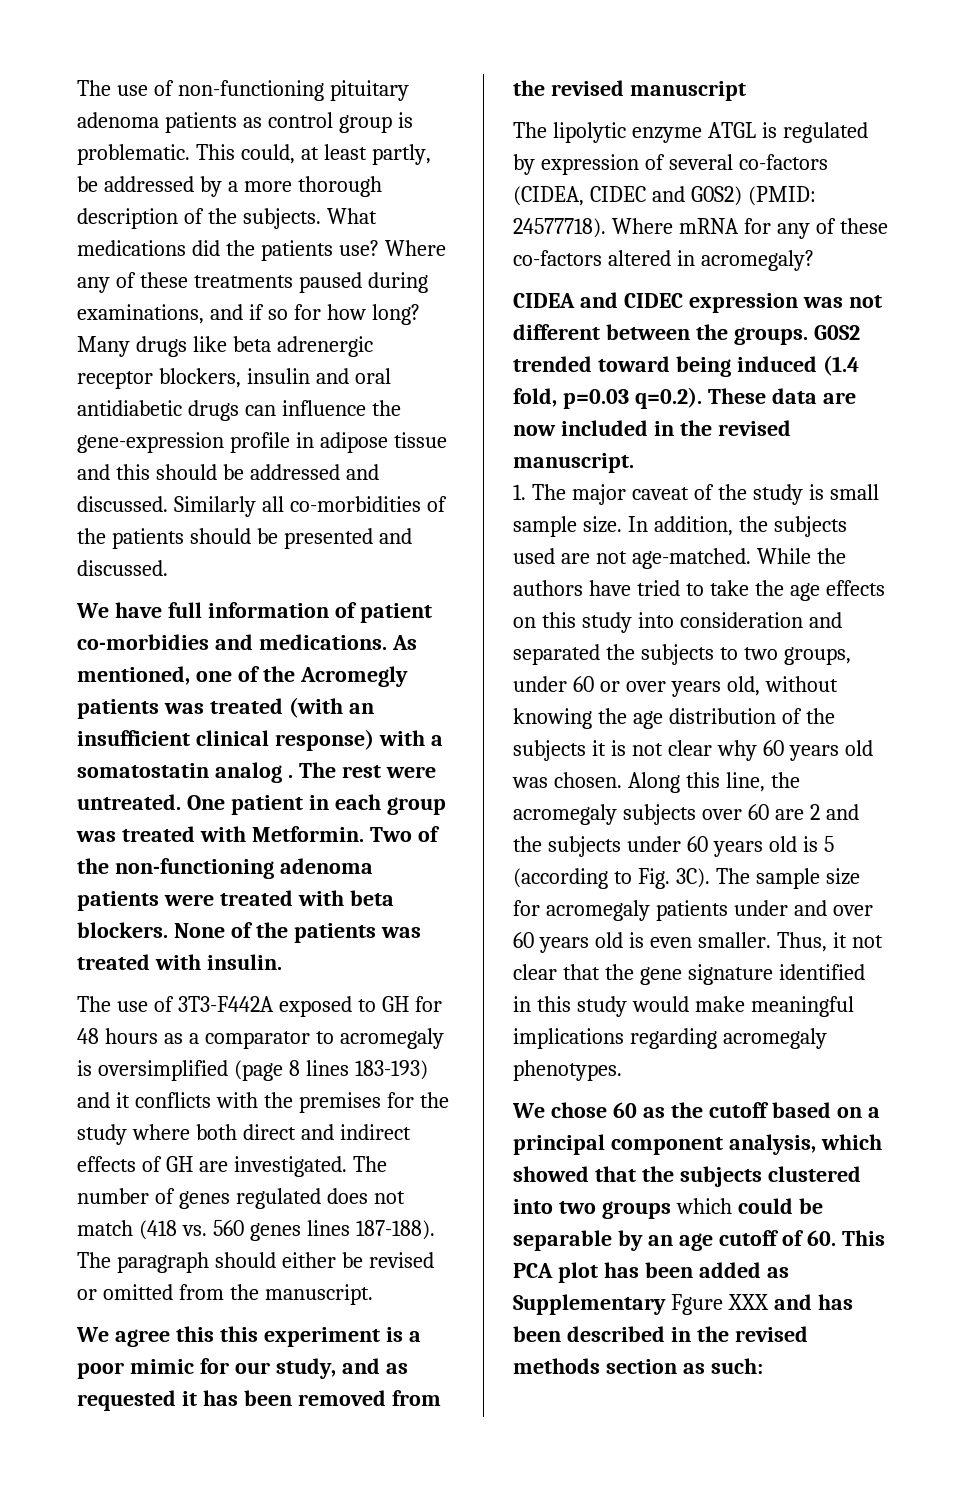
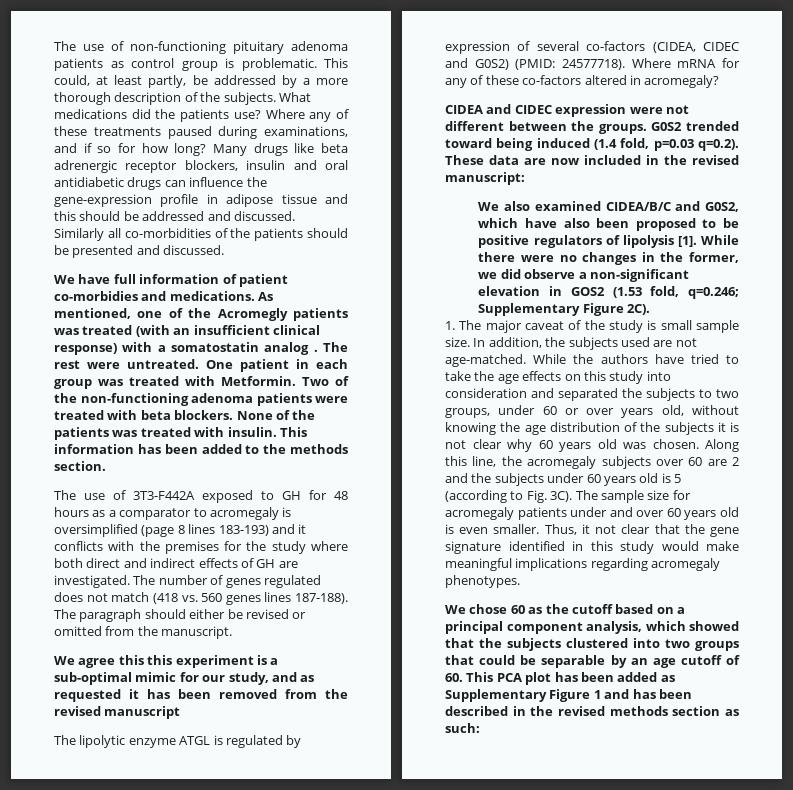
+ This information has been added to the methods section.
- We agree this this experiment is a poor mimic for our study, and as requested it has been removed from the revised manuscript
+ We agree this this experiment is a sub-optimal mimic for our study, and as requested it has been removed from the revised manuscript
- CIDEA and CIDEC expression was not different between the groups.
+ CIDEA and CIDEC expression were not different between the groups.
- G0S2 trended toward being induced (1.4 fold, p=0.03 q=0.2). These data are now included in the revised manuscript.
+ G0S2 trended toward being induced (1.4 fold, p=0.03 q=0.2). These data are now included in the revised manuscript:
+ We also examined CIDEA/B/C and G0S2, which have also been proposed to be positive regulators of lipolysis [1]. While there were no changes in the former, we did observe a non-significant elevation in GOS2 (1.53 fold, q=0.246; Supplementary Figure 2C).
- We chose 60 as the cutoff based on a principal component analysis, which showed that the subjects clustered into two groups which could be separable by an age cutoff of 60. This PCA plot has been added as Supplementary Fgure XXX and has been described in the revised methods section as such:
+ We chose 60 as the cutoff based on a principal component analysis, which showed that the subjects clustered into two groups that could be separable by an age cutoff of 60. This PCA plot has been added as Supplementary Figure 1 and has been described in the revised methods section as such:

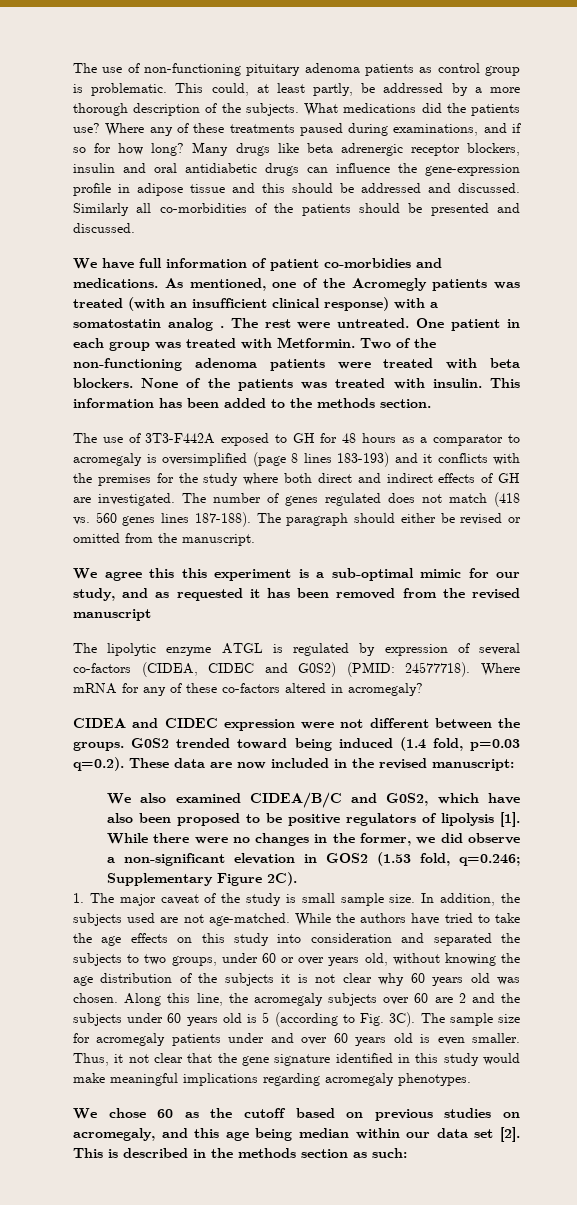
- We chose 60 as the cutoff based on a principal component analysis, which showed that the subjects clustered into two groups that could be separable by an age cutoff of 60. This PCA plot has been added as Supplementary Figure 1 and has been described in the revised methods section as such:
+ We chose 60 as the cutoff based on previous studies on acromegaly, and this age being median within our data set [2]. This is described in the methods section as such:

